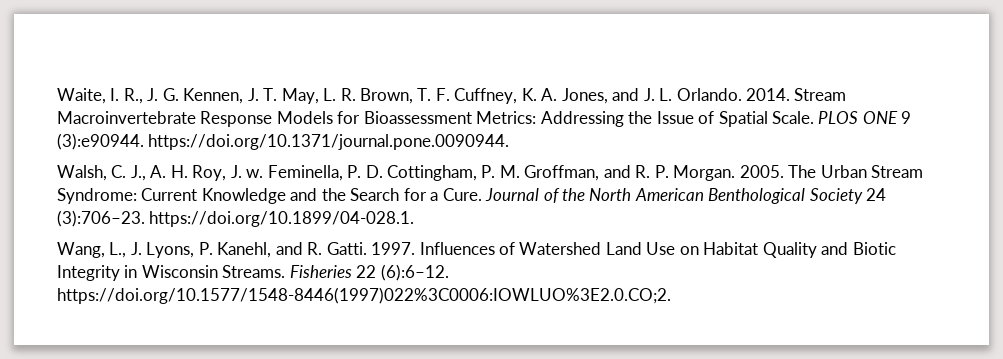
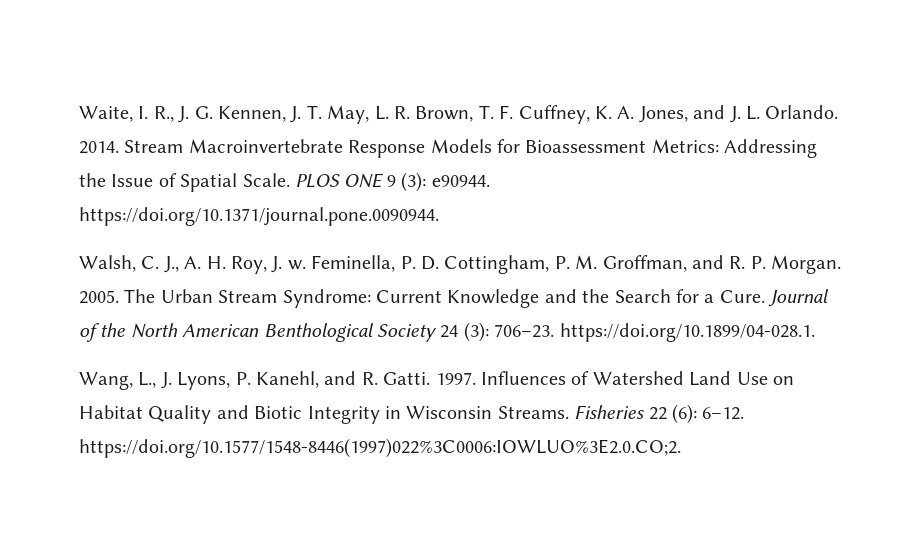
- PLOS ONE 9 (3):e90944. https://doi.org/10.1371/journal.pone.0090944.
+ PLOS ONE 9 (3): e90944. https://doi.org/10.1371/journal.pone.0090944.
- Journal of the North American Benthological Society 24 (3):706–23. https://doi.org/10.1899/04-028.1.
+ Journal of the North American Benthological Society 24 (3): 706–23. https://doi.org/10.1899/04-028.1.
- Fisheries 22 (6):6–12. https://doi.org/10.1577/1548-8446(1997)022%3C0006:IOWLUO%3E2.0.CO;2.
+ Fisheries 22 (6): 6–12. https://doi.org/10.1577/1548-8446(1997)022%3C0006:IOWLUO%3E2.0.CO;2.

